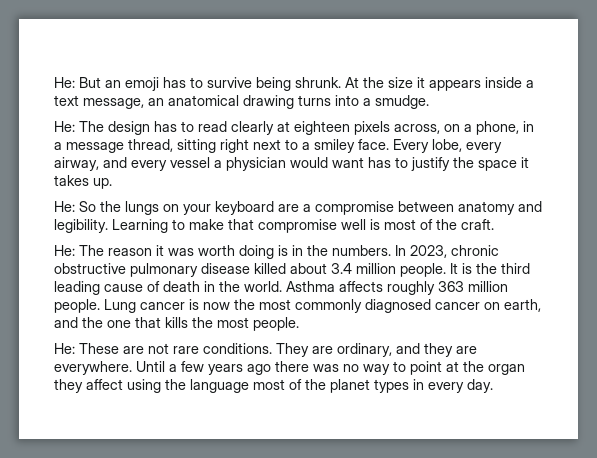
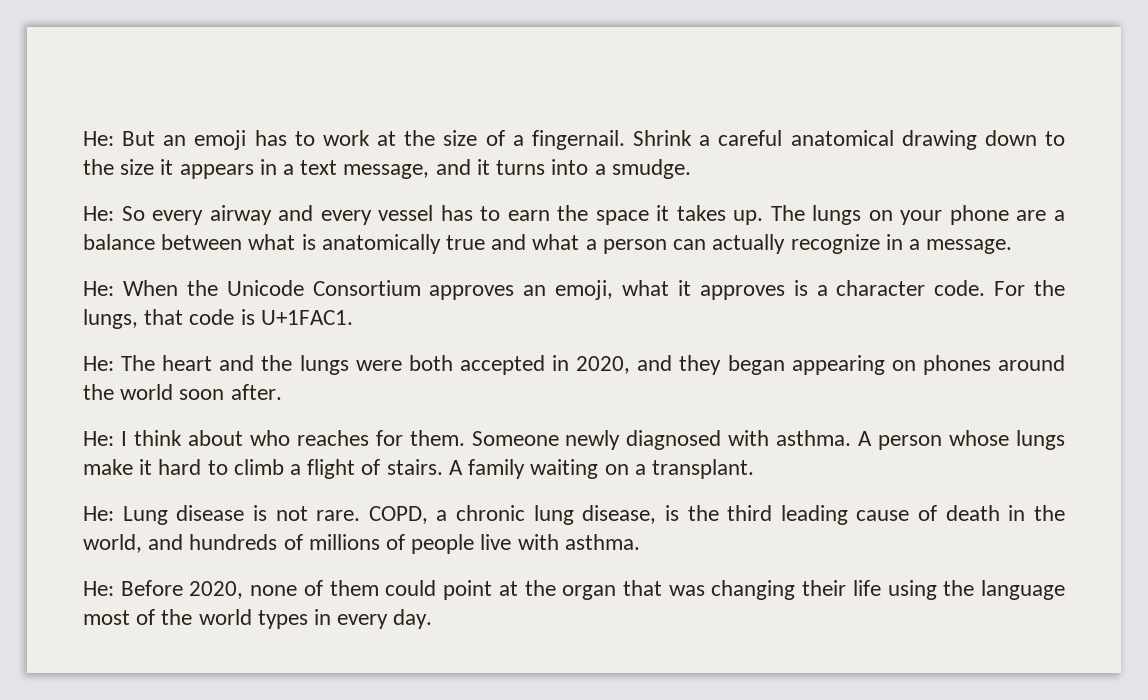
- He: But an emoji has to survive being shrunk. At the size it appears inside a text message, an anatomical drawing turns into a smudge.
+ He: But an emoji has to work at the size of a fingernail. Shrink a careful anatomical drawing down to the size it appears in a text message, and it turns into a smudge.
- He: The design has to read clearly at eighteen pixels across, on a phone, in a message thread, sitting right next to a smiley face. Every lobe, every airway, and every vessel a physician would want has to justify the space it takes up.
- He: So the lungs on your keyboard are a compromise between anatomy and legibility. Learning to make that compromise well is most of the craft.
- He: The reason it was worth doing is in the numbers. In 2023, chronic obstructive pulmonary disease killed about 3.4 million people. It is the third leading cause of death in the world. Asthma affects roughly 363 million people. Lung cancer is now the most commonly diagnosed cancer on earth, and the one that kills the most people.
- He: These are not rare conditions. They are ordinary, and they are everywhere. Until a few years ago there was no way to point at the organ they affect using the language most of the planet types in every day.
+ He: So every airway and every vessel has to earn the space it takes up. The lungs on your phone are a balance between what is anatomically true and what a person can actually recognize in a message.
+ He: When the Unicode Consortium approves an emoji, what it approves is a character code. For the lungs, that code is U+1FAC1.
+ He: The heart and the lungs were both accepted in 2020, and they began appearing on phones around the world soon after.
+ He: I think about who reaches for them. Someone newly diagnosed with asthma. A person whose lungs make it hard to climb a flight of stairs. A family waiting on a transplant.
+ He: Lung disease is not rare. COPD, a chronic lung disease, is the third leading cause of death in the world, and hundreds of millions of people live with asthma.
+ He: Before 2020, none of them could point at the organ that was changing their life using the language most of the world types in every day.

